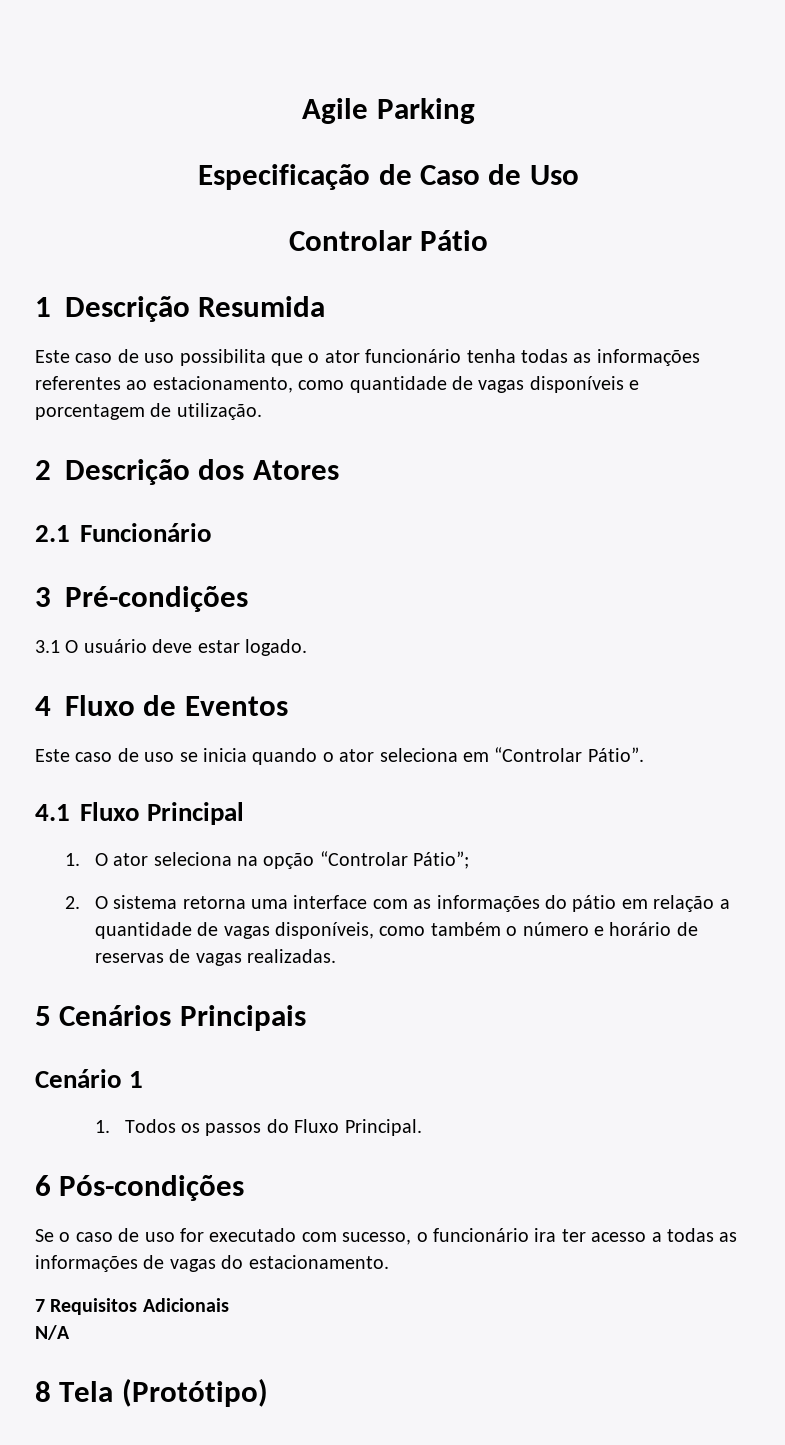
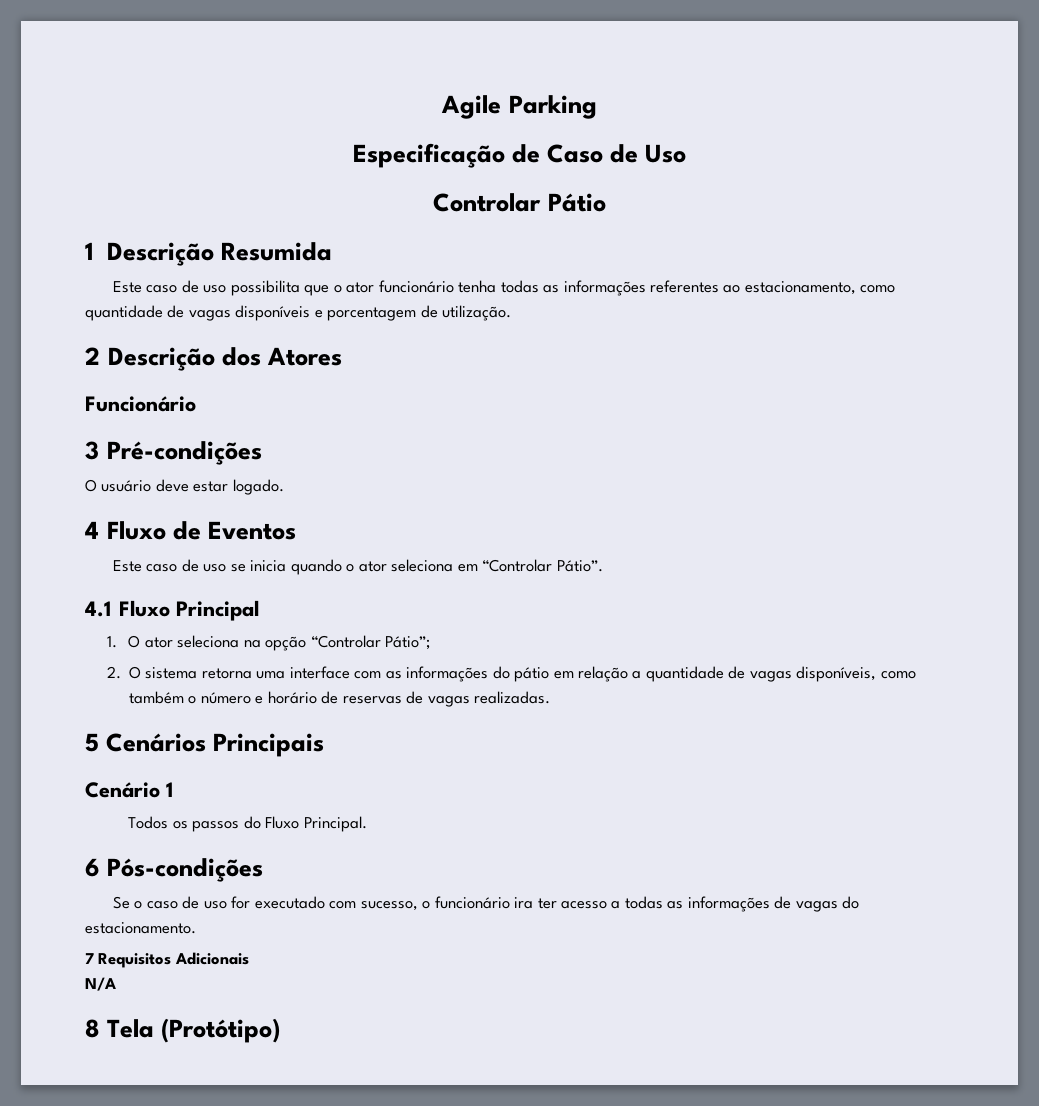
- 2.1 Funcionário
+ Funcionário
- 3.1 O usuário deve estar logado.
+ O usuário deve estar logado.
- 1. Todos os passos do Fluxo Principal.
+ Todos os passos do Fluxo Principal.

